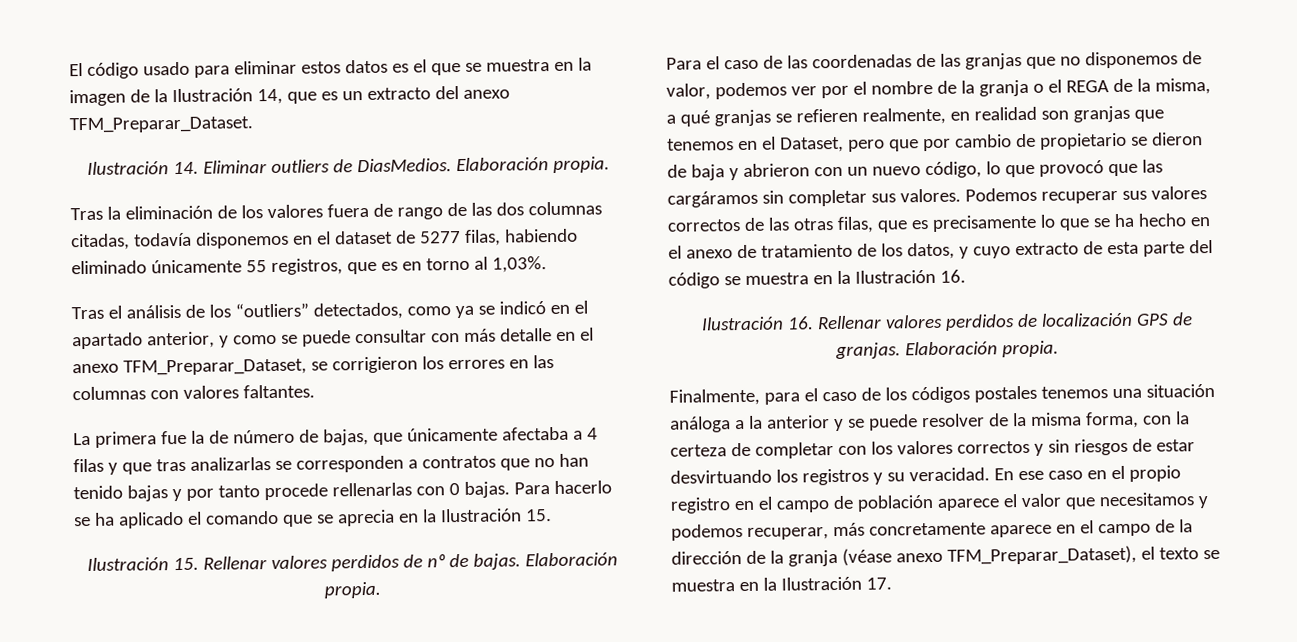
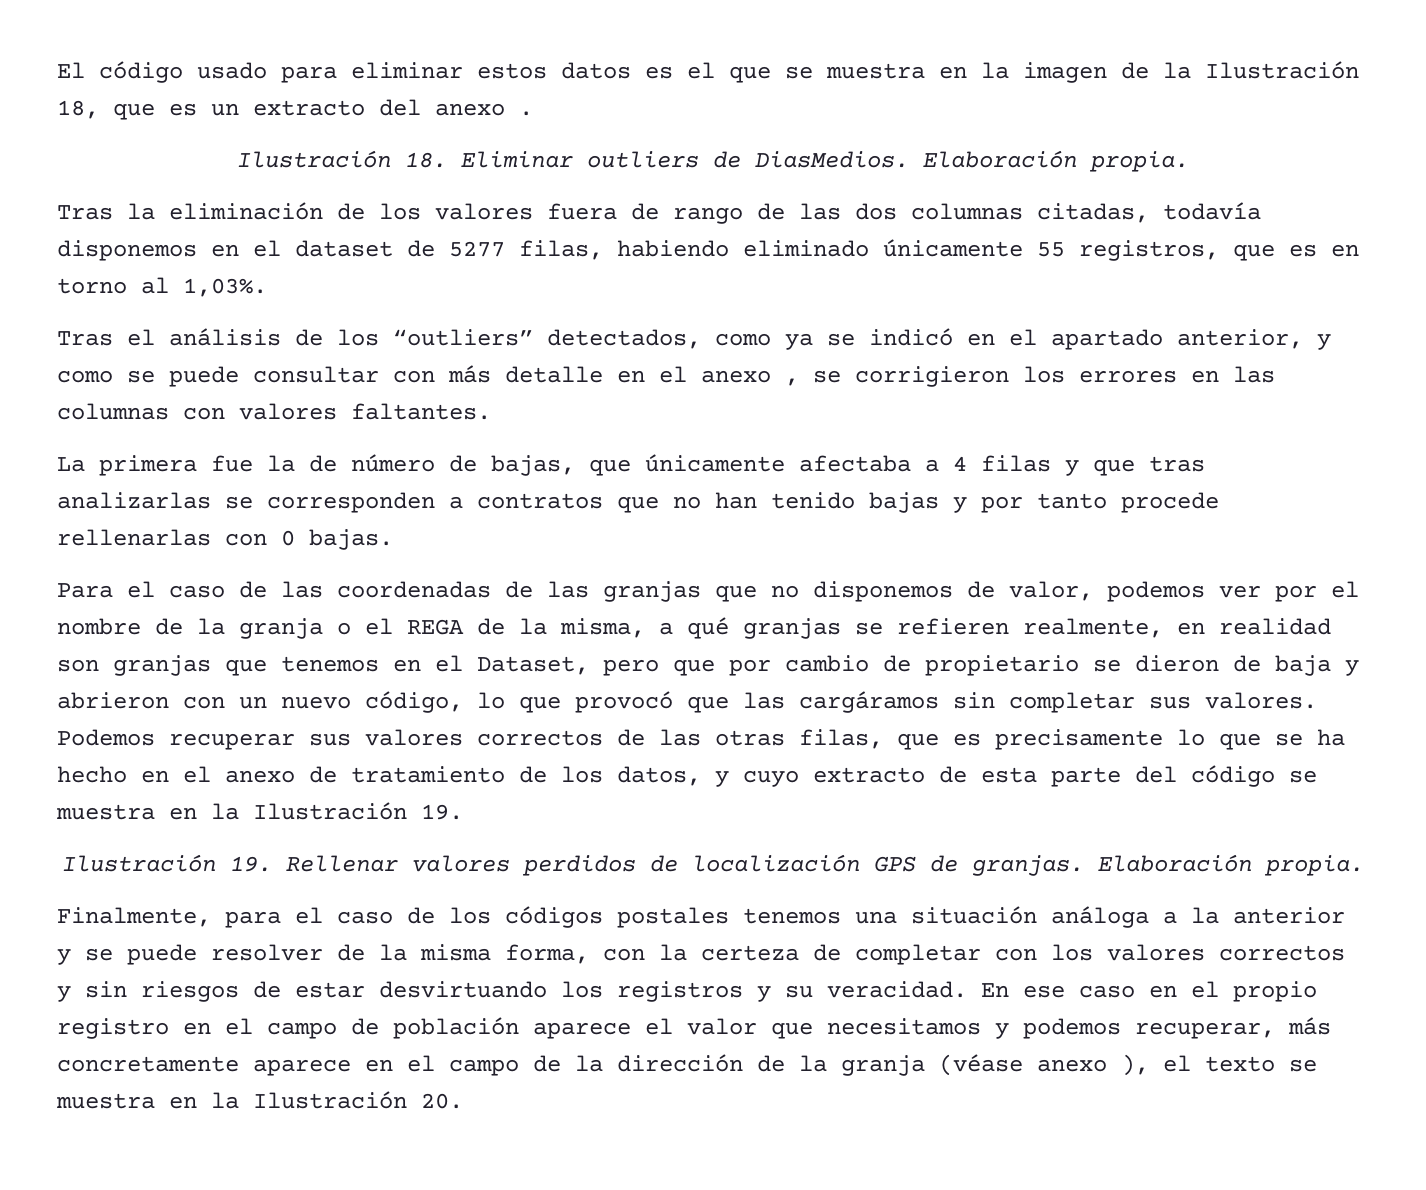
- El código usado para eliminar estos datos es el que se muestra en la imagen de la Ilustración 14, que es un extracto del anexo TFM_Preparar_Dataset.
- Ilustración 14. Eliminar outliers de DiasMedios.
+ El código usado para eliminar estos datos es el que se muestra en la imagen de la Ilustración 18, que es un extracto del anexo .
+ Ilustración 18. Eliminar outliers de DiasMedios.
- Tras el análisis de los “outliers” detectados, como ya se indicó en el apartado anterior, y como se puede consultar con más detalle en el anexo TFM_Preparar_Dataset, se corrigieron los errores en las columnas con valores faltantes.
+ Tras el análisis de los “outliers” detectados, como ya se indicó en el apartado anterior, y como se puede consultar con más detalle en el anexo , se corrigieron los errores en las columnas con valores faltantes.
- Para hacerlo se ha aplicado el comando que se aprecia en la Ilustración 15.
- Ilustración 15. Rellenar valores perdidos de nº de bajas. Elaboración propia.
- Podemos recuperar sus valores correctos de las otras filas, que es precisamente lo que se ha hecho en el anexo de tratamiento de los datos, y cuyo extracto de esta parte del código se muestra en la Ilustración 16.
- Ilustración 16. Rellenar valores perdidos de localización GPS de granjas.
+ Podemos recuperar sus valores correctos de las otras filas, que es precisamente lo que se ha hecho en el anexo de tratamiento de los datos, y cuyo extracto de esta parte del código se muestra en la Ilustración 19.
+ Ilustración 19. Rellenar valores perdidos de localización GPS de granjas.
- En ese caso en el propio registro en el campo de población aparece el valor que necesitamos y podemos recuperar, más concretamente aparece en el campo de la dirección de la granja (véase anexo TFM_Preparar_Dataset), el texto se muestra en la Ilustración 17.
+ En ese caso en el propio registro en el campo de población aparece el valor que necesitamos y podemos recuperar, más concretamente aparece en el campo de la dirección de la granja (véase anexo ), el texto se muestra en la Ilustración 20.

